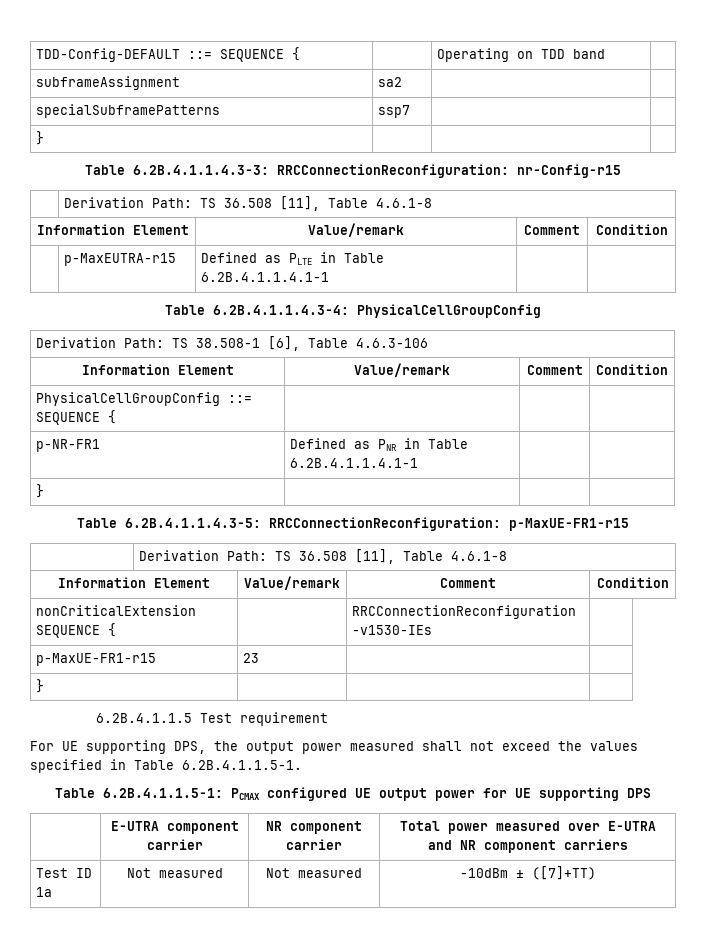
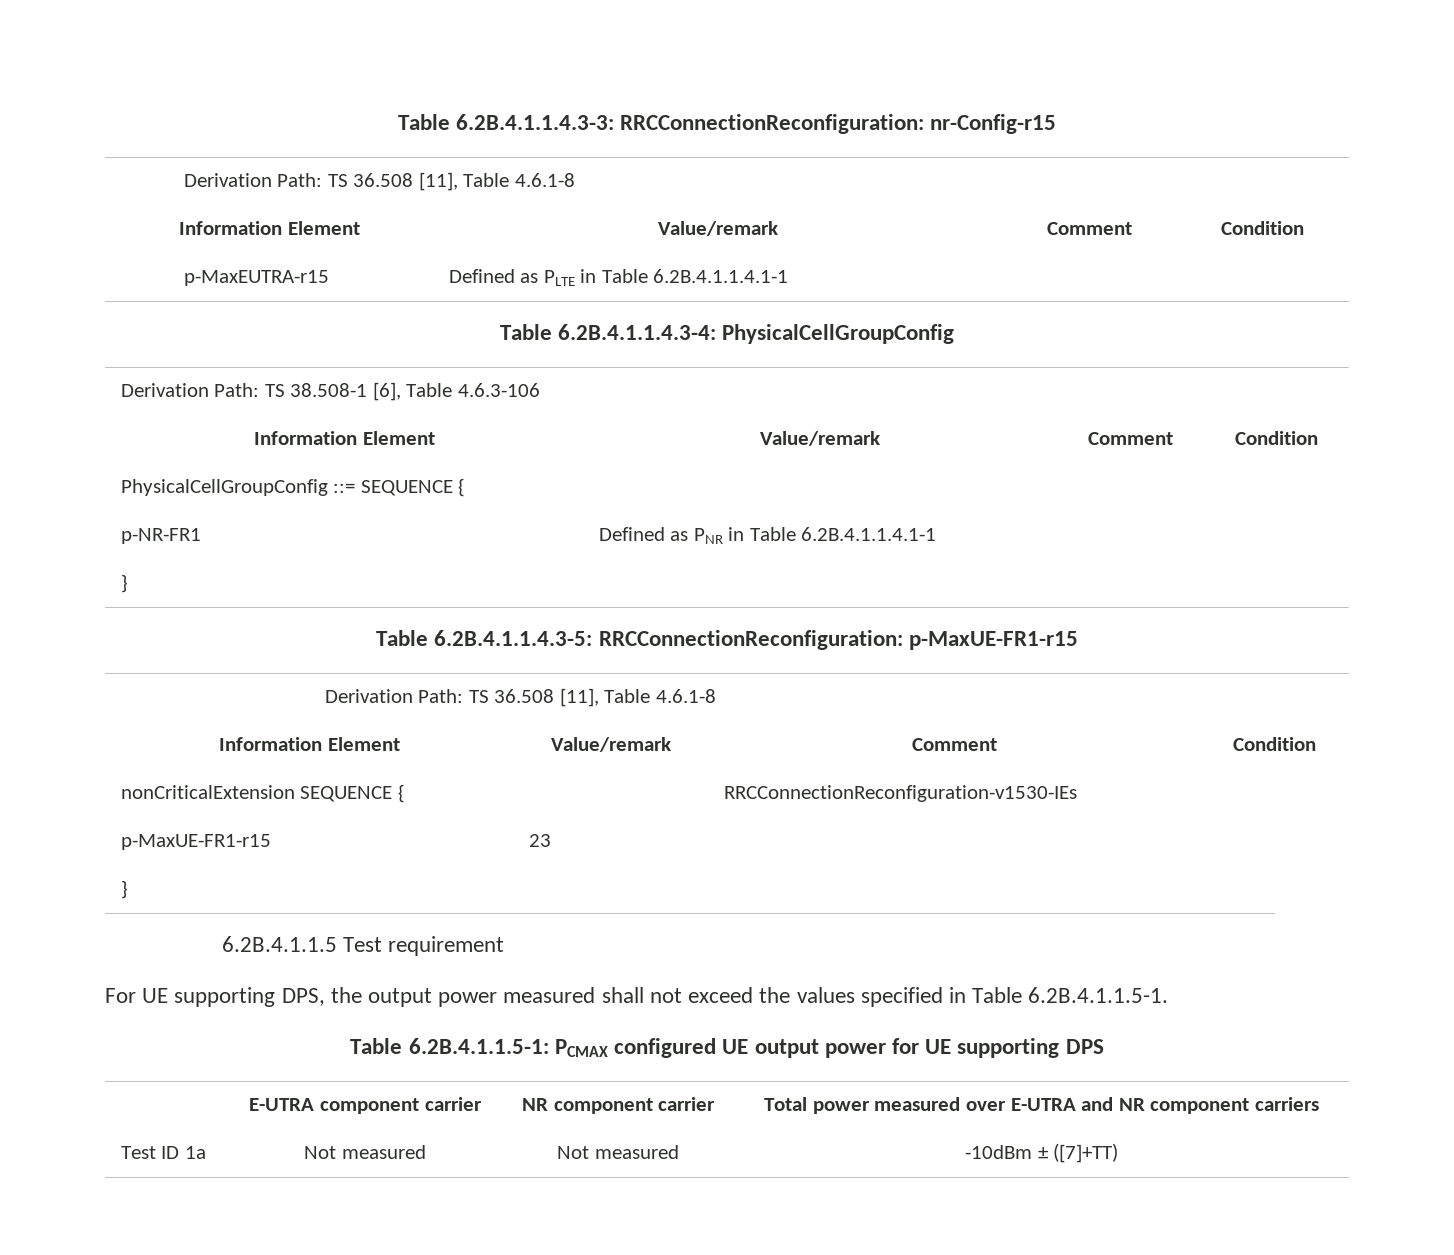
- TDD-Config-DEFAULT ::= SEQUENCE { | | Operating on TDD band |
- subframeAssignment | sa2 | |
- specialSubframePatterns | ssp7 | |
- } | | |

